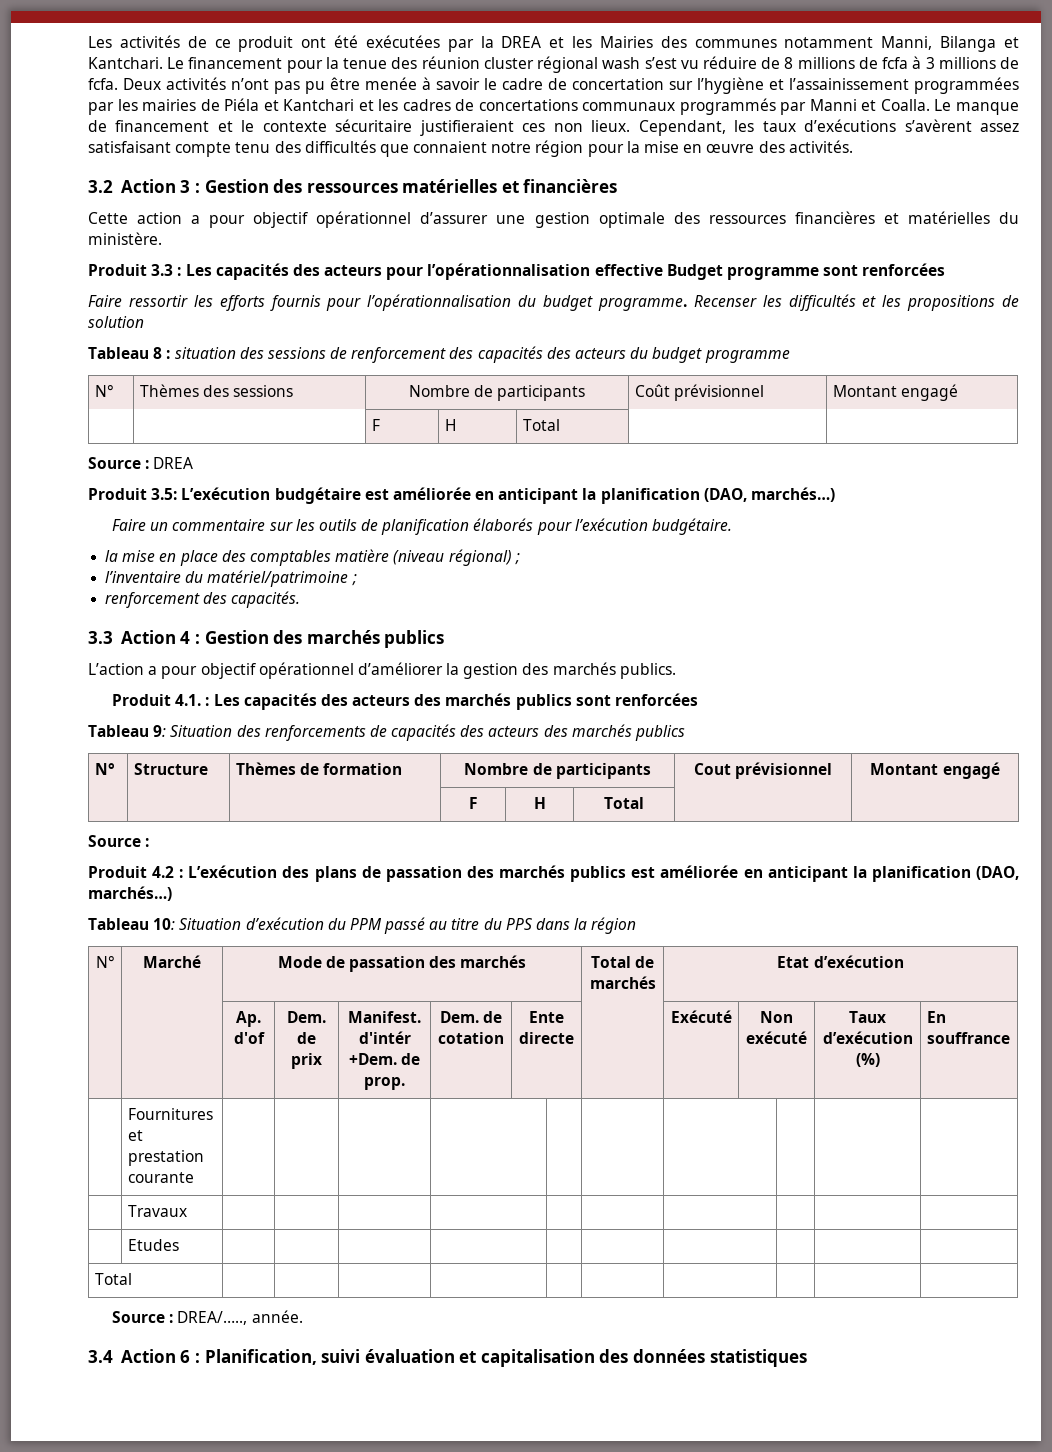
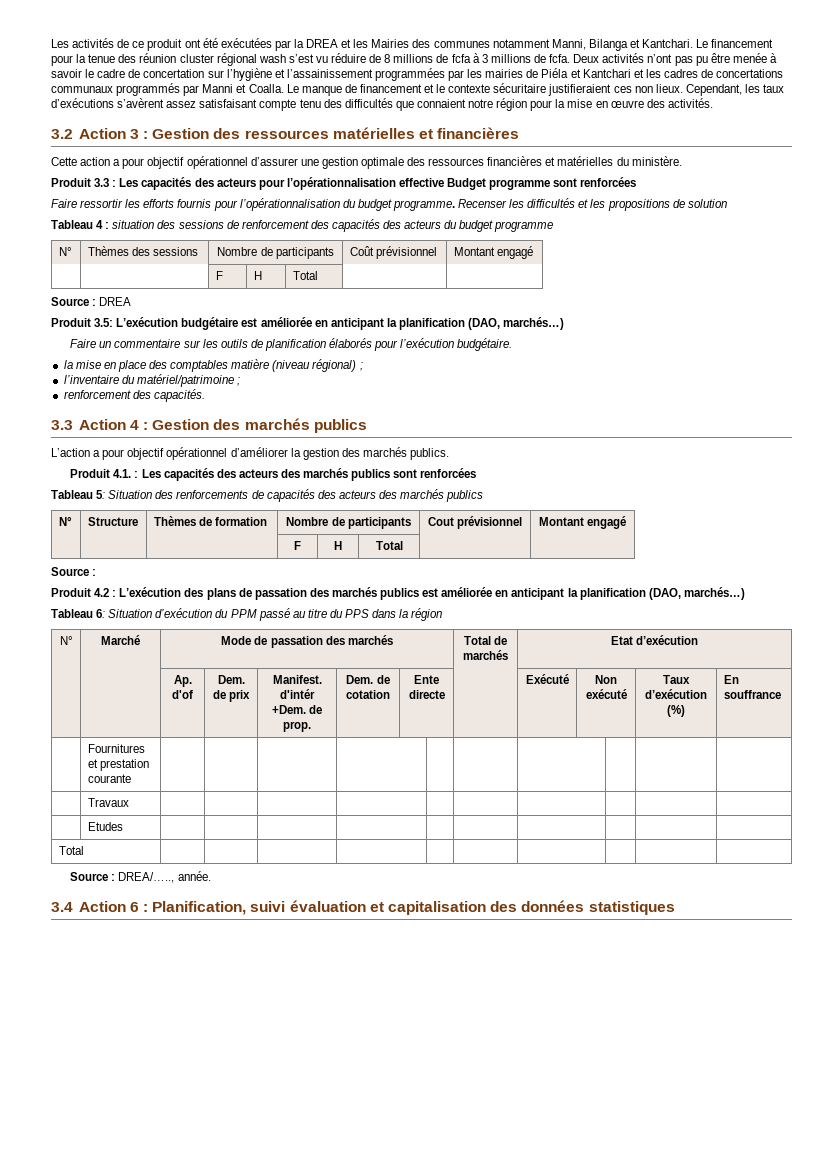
- Tableau 8 : situation des sessions de renforcement des capacités des acteurs du budget programme
+ Tableau 4 : situation des sessions de renforcement des capacités des acteurs du budget programme
- Tableau 9: Situation des renforcements de capacités des acteurs des marchés publics
+ Tableau 5: Situation des renforcements de capacités des acteurs des marchés publics
- Tableau 10: Situation d’exécution du PPM passé au titre du PPS dans la région
+ Tableau 6: Situation d’exécution du PPM passé au titre du PPS dans la région

